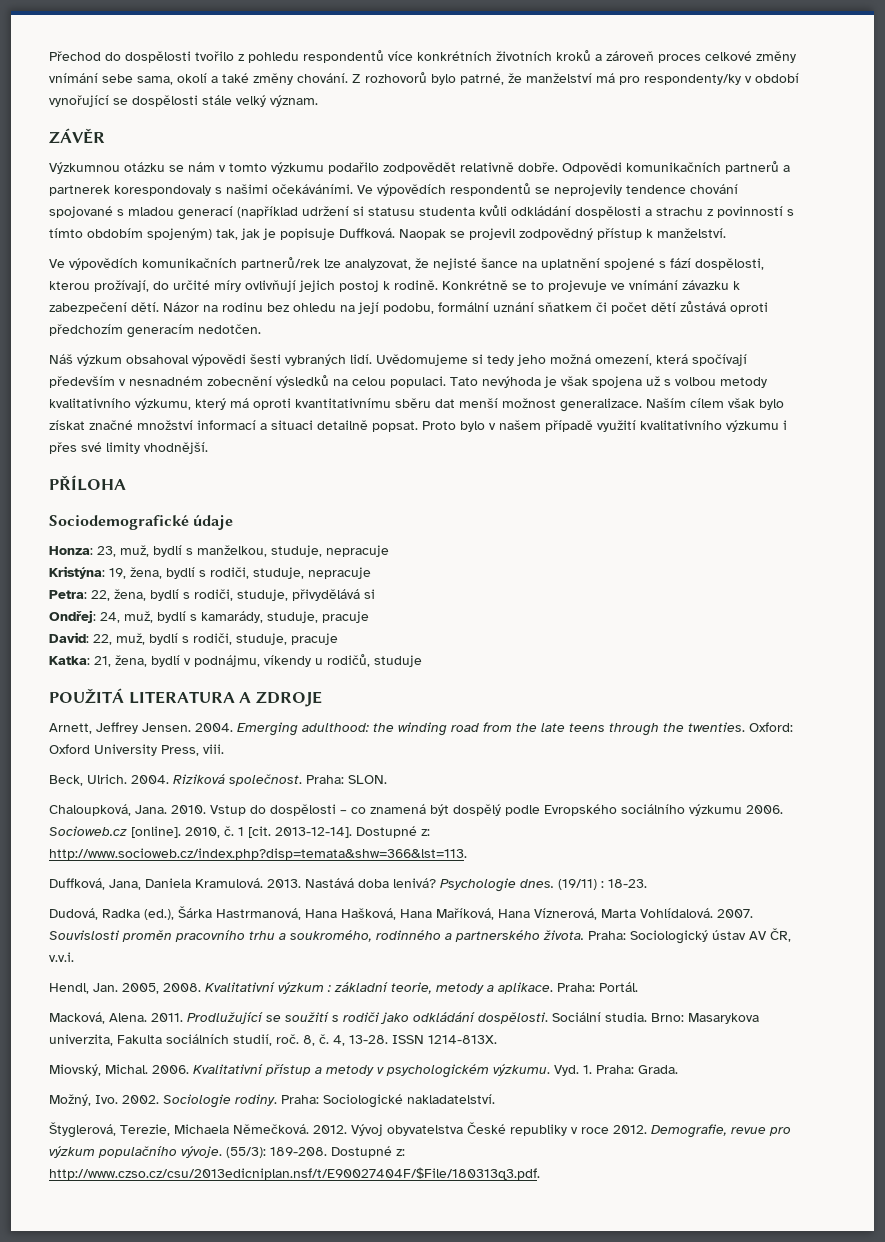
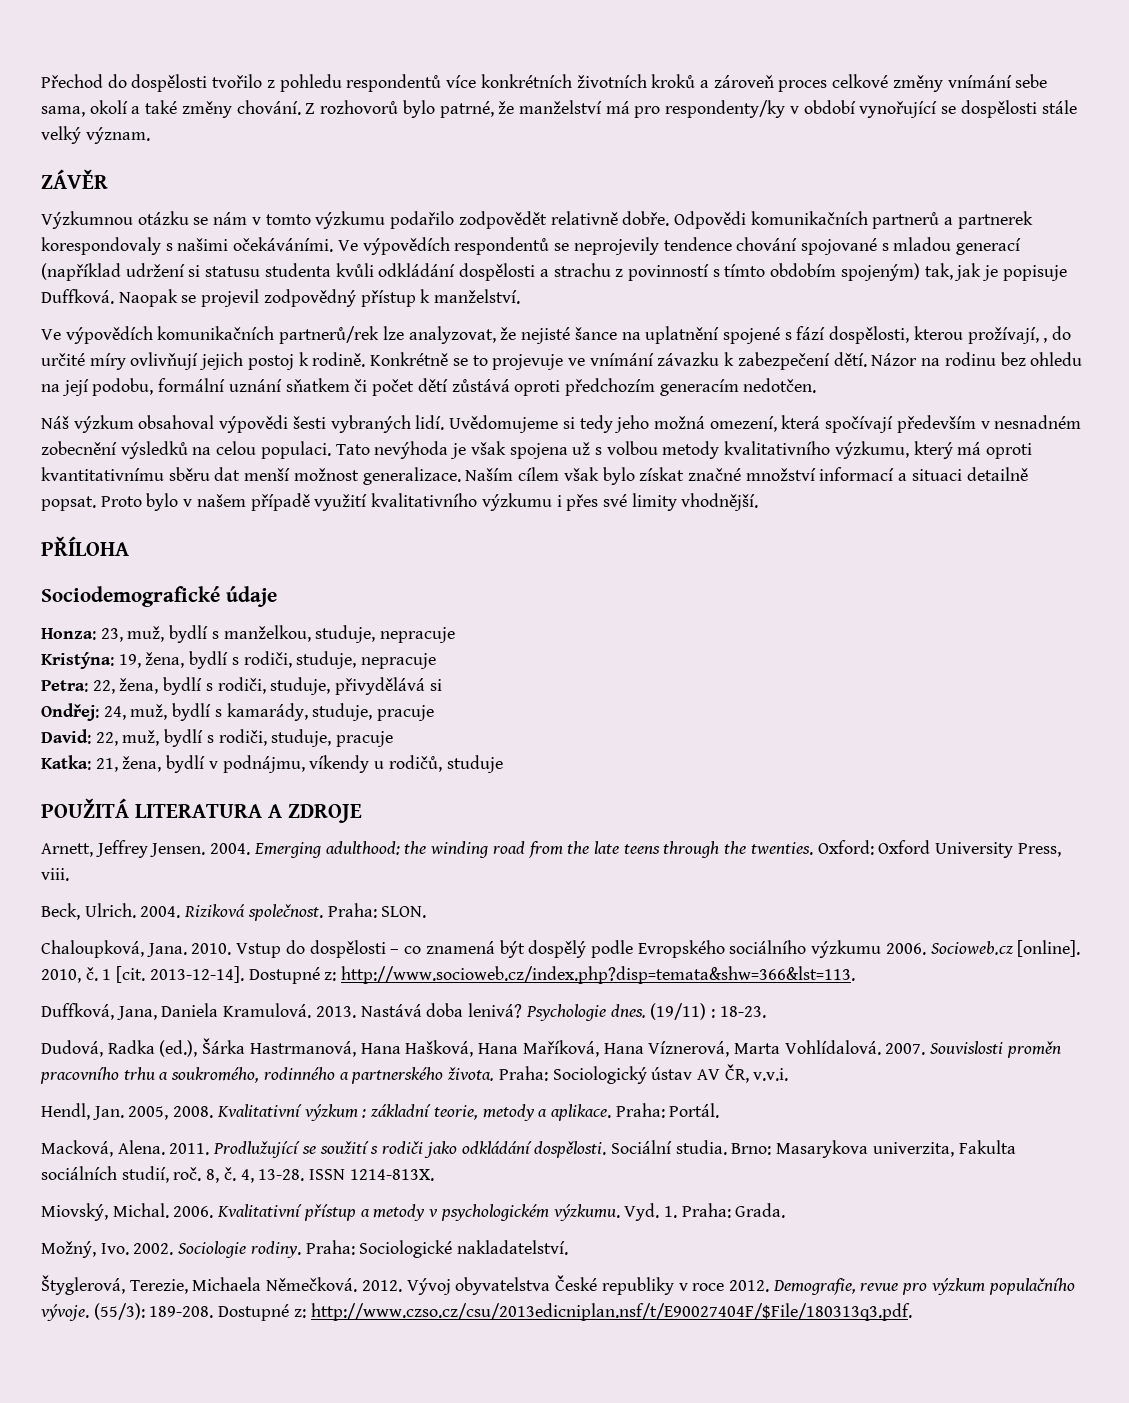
- Ve výpovědích komunikačních partnerů/rek lze analyzovat, že nejisté šance na uplatnění spojené s fází dospělosti, kterou prožívají, do určité míry ovlivňují jejich postoj k rodině.
+ Ve výpovědích komunikačních partnerů/rek lze analyzovat, že nejisté šance na uplatnění spojené s fází dospělosti, kterou prožívají, , do určité míry ovlivňují jejich postoj k rodině.

